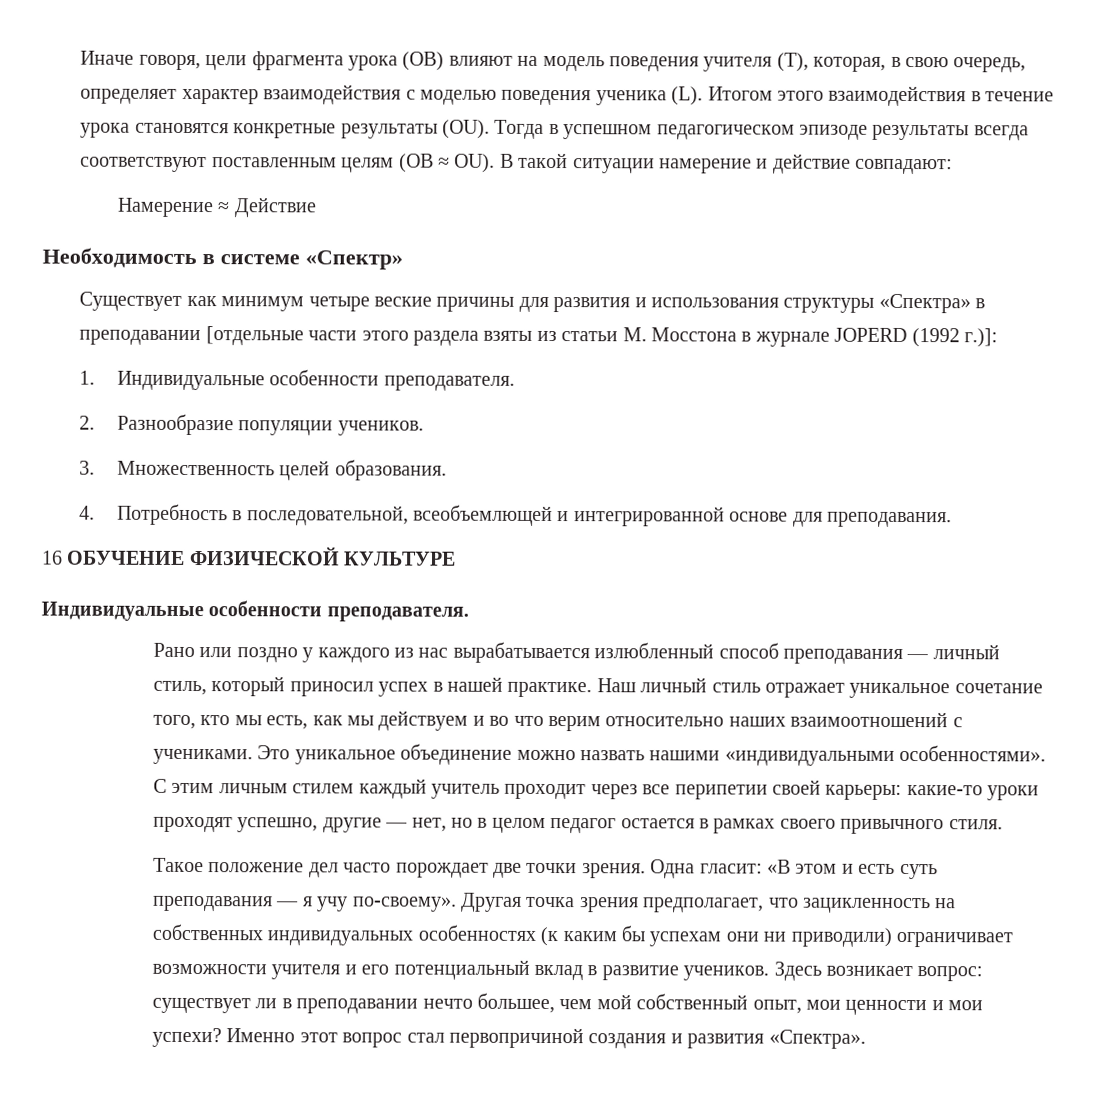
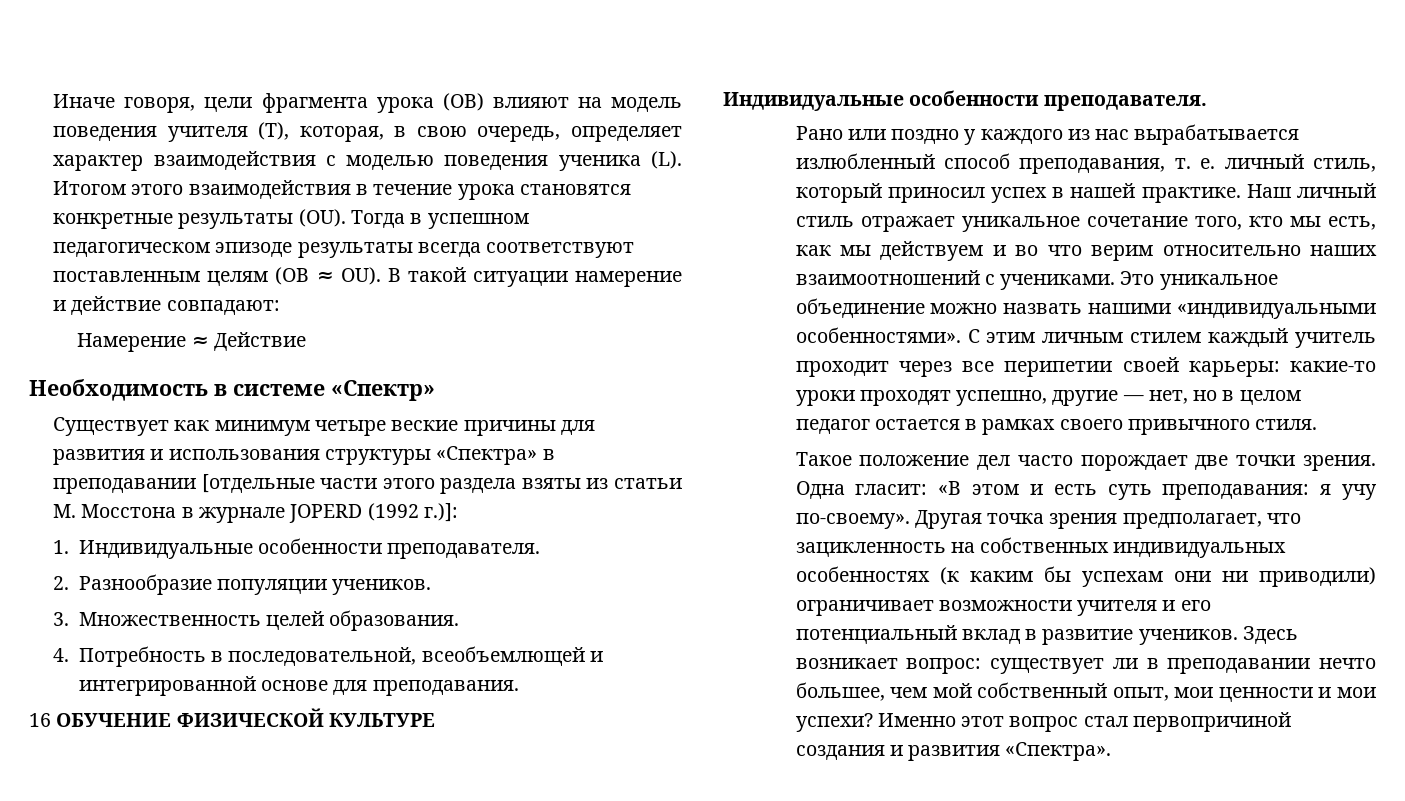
- Рано или поздно у каждого из нас вырабатывается излюбленный способ преподавания — личный стиль, который приносил успех в нашей практике.
+ Рано или поздно у каждого из нас вырабатывается излюбленный способ преподавания, т. е. личный стиль, который приносил успех в нашей практике.
- Одна гласит: «В этом и есть суть преподавания — я учу по-своему».
+ Одна гласит: «В этом и есть суть преподавания: я учу по-своему».

